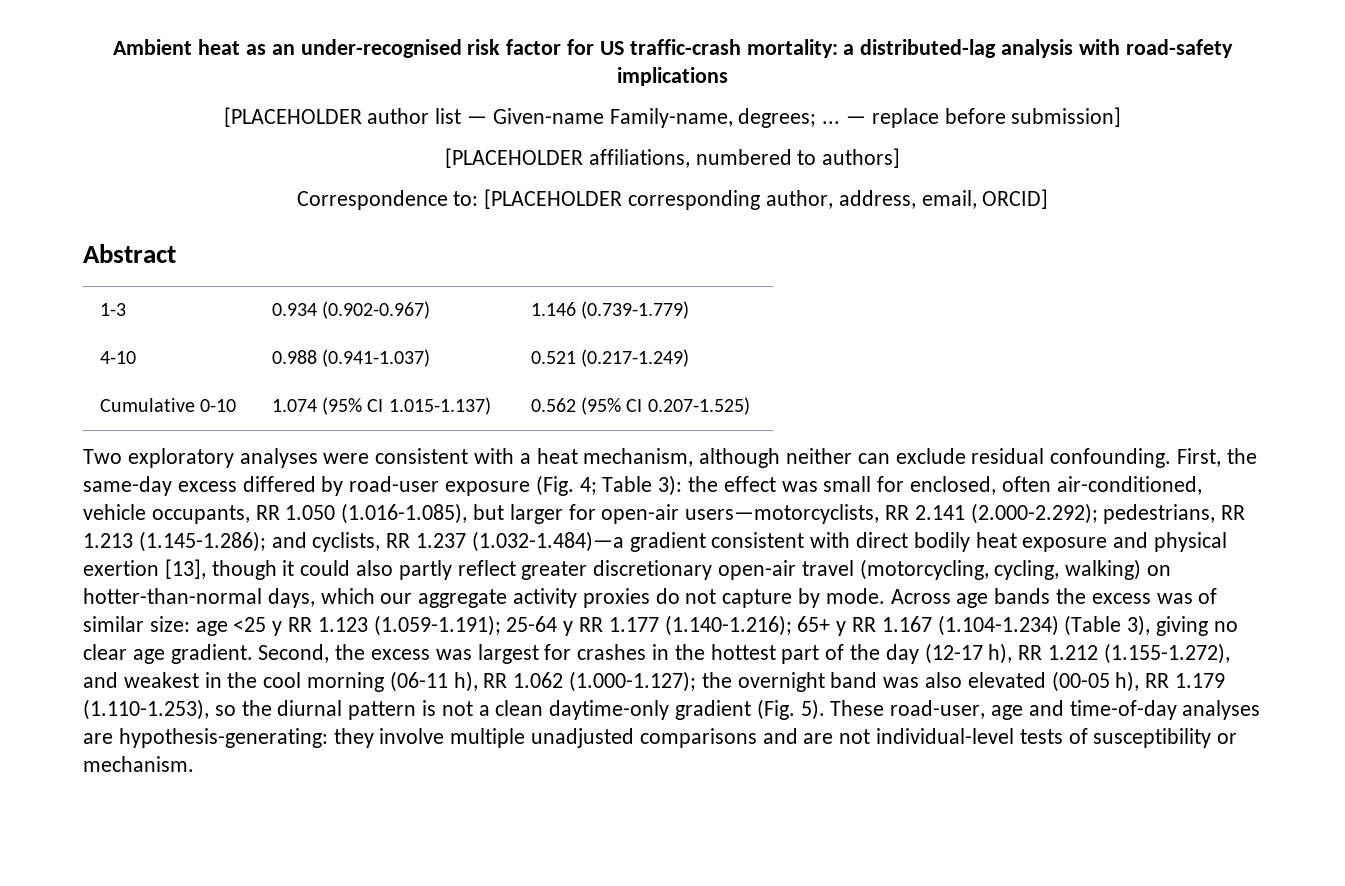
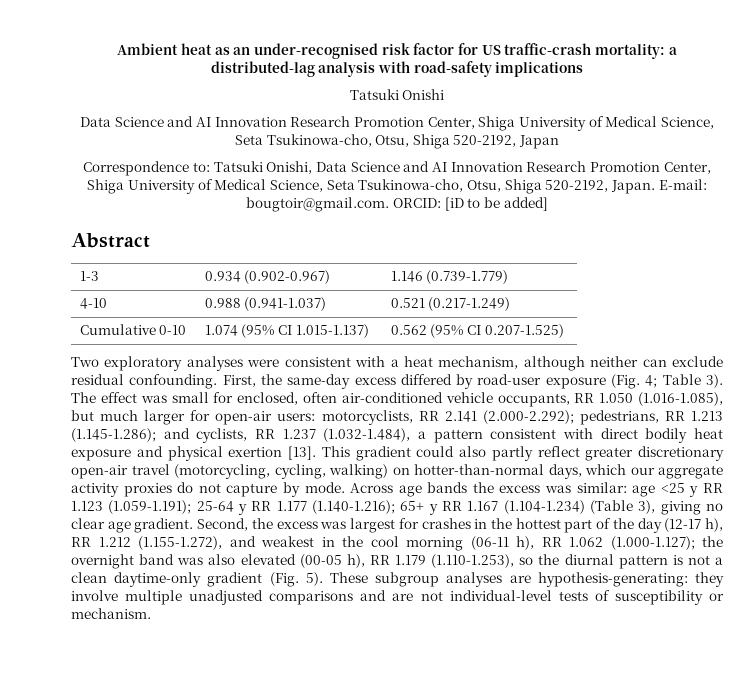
- [PLACEHOLDER author list — Given-name Family-name, degrees; ... — replace before submission]
- [PLACEHOLDER affiliations, numbered to authors]
- Correspondence to: [PLACEHOLDER corresponding author, address, email, ORCID]
+ Tatsuki Onishi
+ Data Science and AI Innovation Research Promotion Center, Shiga University of Medical Science, Seta Tsukinowa-cho, Otsu, Shiga 520-2192, Japan
+ Correspondence to: Tatsuki Onishi, Data Science and AI Innovation Research Promotion Center, Shiga University of Medical Science, Seta Tsukinowa-cho, Otsu, Shiga 520-2192, Japan. E-mail: bougtoir@gmail.com. ORCID: [iD to be added]
- Table 3): the effect was small for enclosed, often air-conditioned, vehicle occupants, RR 1.050 (1.016-1.085), but larger for open-air users—motorcyclists, RR 2.141 (2.000-2.292);
+ Table 3). The effect was small for enclosed, often air-conditioned vehicle occupants, RR 1.050 (1.016-1.085), but much larger for open-air users: motorcyclists, RR 2.141 (2.000-2.292);
- and cyclists, RR 1.237 (1.032-1.484)—a gradient consistent with direct bodily heat exposure and physical exertion [13], though it could also partly reflect greater discretionary open-air travel (motorcycling, cycling, walking) on hotter-than-normal days, which our aggregate activity proxies do not capture by mode.
+ and cyclists, RR 1.237 (1.032-1.484), a pattern consistent with direct bodily heat exposure and physical exertion [13]. This gradient could also partly reflect greater discretionary open-air travel (motorcycling, cycling, walking) on hotter-than-normal days, which our aggregate activity proxies do not capture by mode.
- Across age bands the excess was of similar size: age <25 y RR 1.123 (1.059-1.191); 25-64 y RR 1.177 (1.140-1.216); 65+ y RR 1.167 (1.104-1.234) (Table 3), giving no clear age gradient.
+ Across age bands the excess was similar: age <25 y RR 1.123 (1.059-1.191); 25-64 y RR 1.177 (1.140-1.216); 65+ y RR 1.167 (1.104-1.234) (Table 3), giving no clear age gradient.
- These road-user, age and time-of-day analyses are hypothesis-generating: they involve multiple unadjusted comparisons and are not individual-level tests of susceptibility or mechanism.
+ These subgroup analyses are hypothesis-generating: they involve multiple unadjusted comparisons and are not individual-level tests of susceptibility or mechanism.

